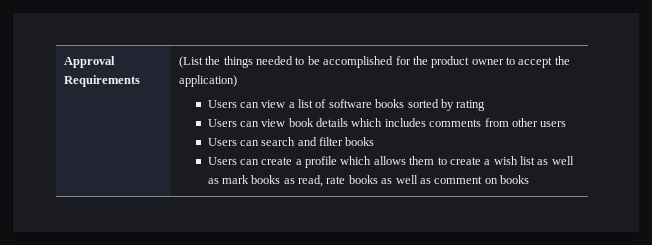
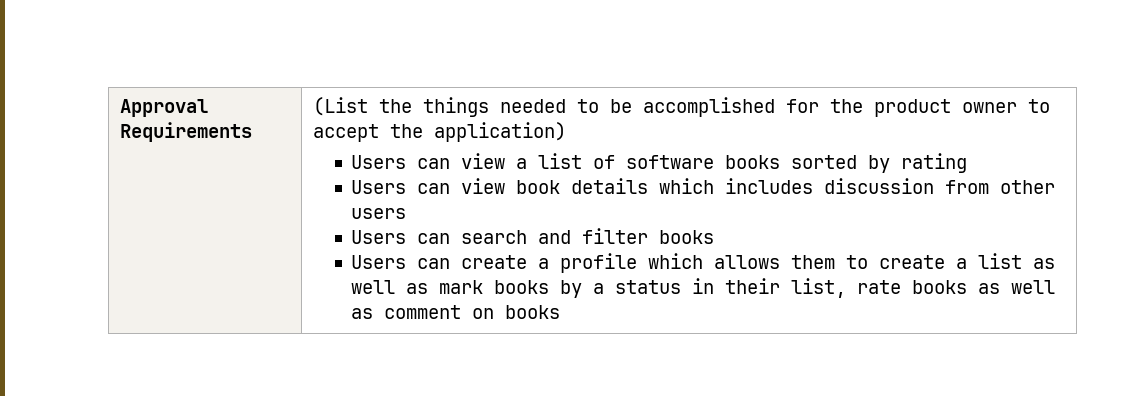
- Users can view book details which includes comments from other users
+ Users can view book details which includes discussion from other users
- Users can create a profile which allows them to create a wish list as well as mark books as read, rate books as well as comment on books
+ Users can create a profile which allows them to create a list as well as mark books by a status in their list, rate books as well as comment on books

